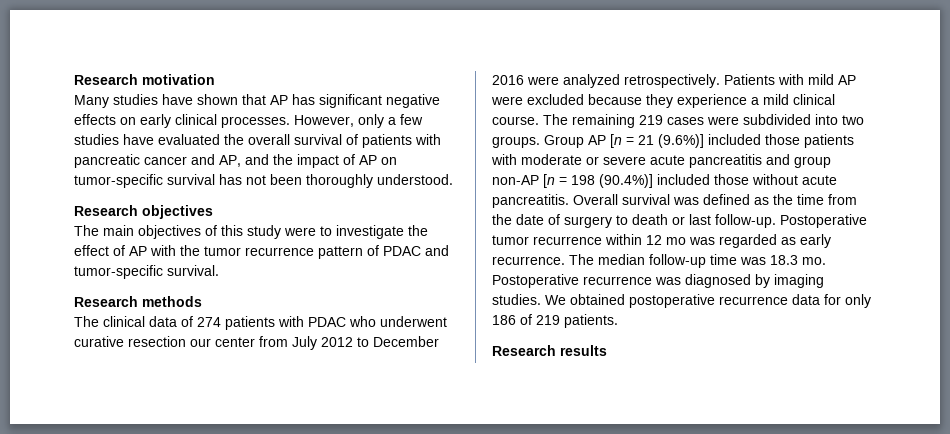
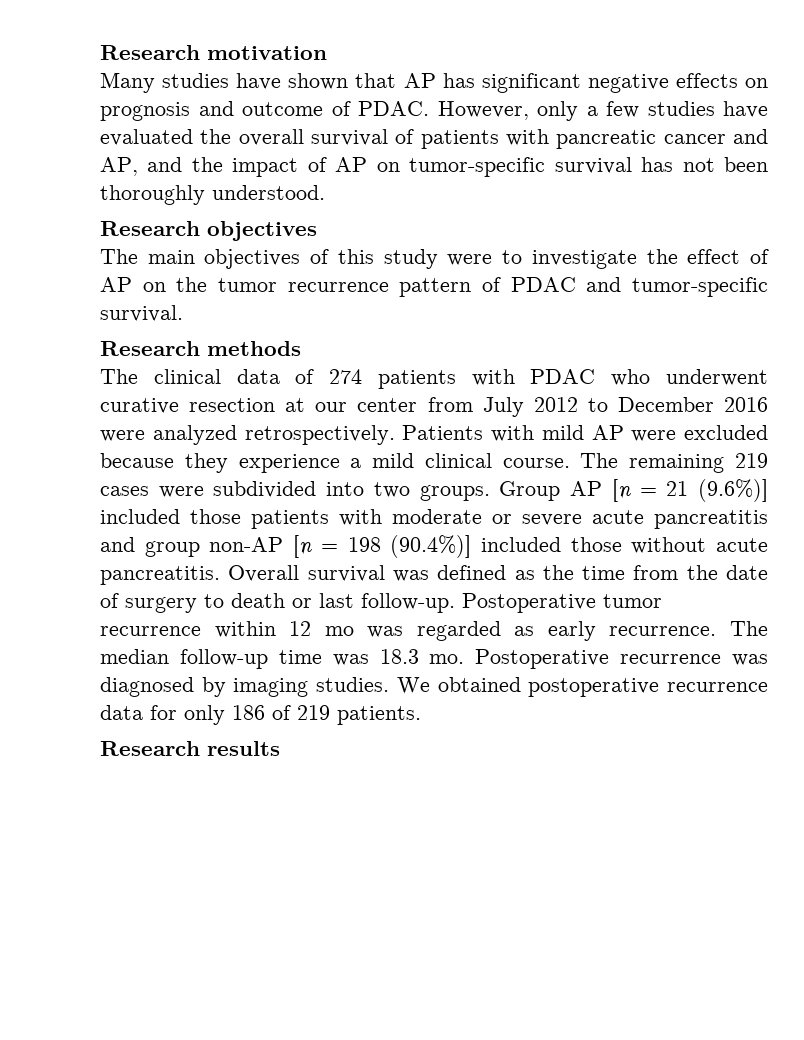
- Many studies have shown that AP has significant negative effects on early clinical processes.
+ Many studies have shown that AP has significant negative effects on prognosis and outcome of PDAC.
- The main objectives of this study were to investigate the effect of AP with the tumor recurrence pattern of PDAC and tumor-specific survival.
+ The main objectives of this study were to investigate the effect of AP on the tumor recurrence pattern of PDAC and tumor-specific survival.
- The clinical data of 274 patients with PDAC who underwent curative resection our center from July 2012 to December 2016 were analyzed retrospectively.
+ The clinical data of 274 patients with PDAC who underwent curative resection at our center from July 2012 to December 2016 were analyzed retrospectively.

